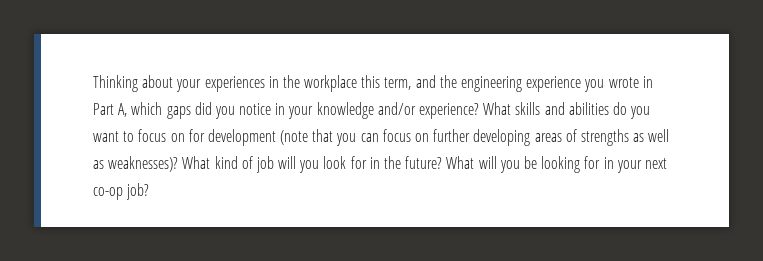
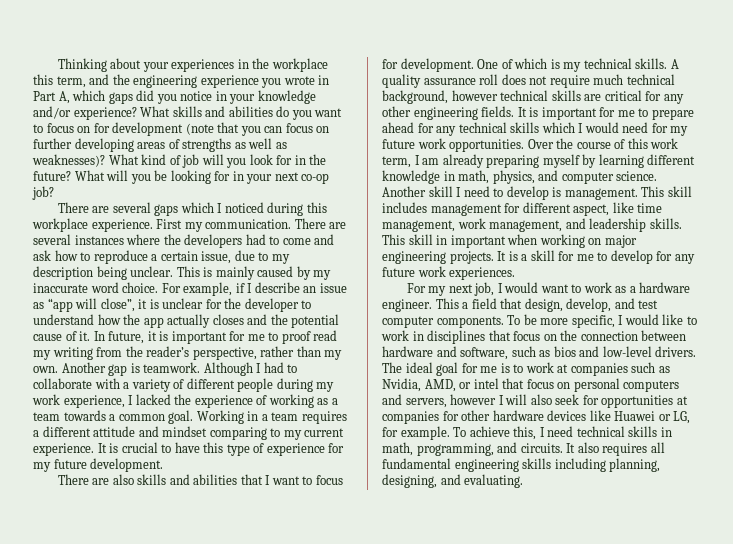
+ There are several gaps which I noticed during this workplace experience. First my communication. There are several instances where the developers had to come and ask how to reproduce a certain issue, due to my description being unclear. This is mainly caused by my inaccurate word choice. For example, if I describe an issue as “app will close”, it is unclear for the developer to understand how the app actually closes and the potential cause of it. In future, it is important for me to proof read my writing from the reader’s perspective, rather than my own. Another gap is teamwork. Although I had to collaborate with a variety of different people during my work experience, I lacked the experience of working as a team towards a common goal. Working in a team requires a different attitude and mindset comparing to my current experience. It is crucial to have this type of experience for my future development.
+ There are also skills and abilities that I want to focus for development. One of which is my technical skills. A quality assurance roll does not require much technical background, however technical skills are critical for any other engineering fields. It is important for me to prepare ahead for any technical skills which I would need for my future work opportunities. Over the course of this work term, I am already preparing myself by learning different knowledge in math, physics, and computer science. Another skill I need to develop is management. This skill includes management for different aspect, like time management, work management, and leadership skills. This skill in important when working on major engineering projects. It is a skill for me to develop for any future work experiences.
+ For my next job, I would want to work as a hardware engineer. This a field that design, develop, and test computer components. To be more specific, I would like to work in disciplines that focus on the connection between hardware and software, such as bios and low-level drivers. The ideal goal for me is to work at companies such as Nvidia, AMD, or intel that focus on personal computers and servers, however I will also seek for opportunities at companies for other hardware devices like Huawei or LG, for example. To achieve this, I need technical skills in math, programming, and circuits. It also requires all fundamental engineering skills including planning, designing, and evaluating.

